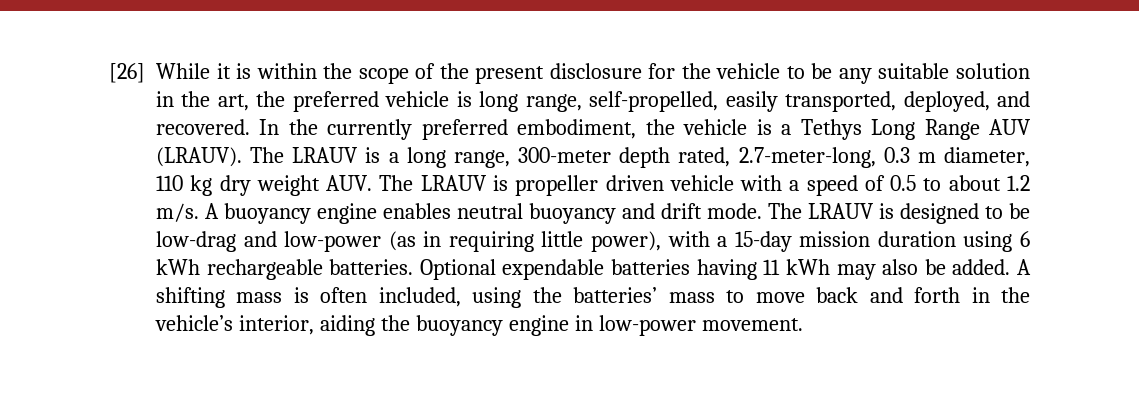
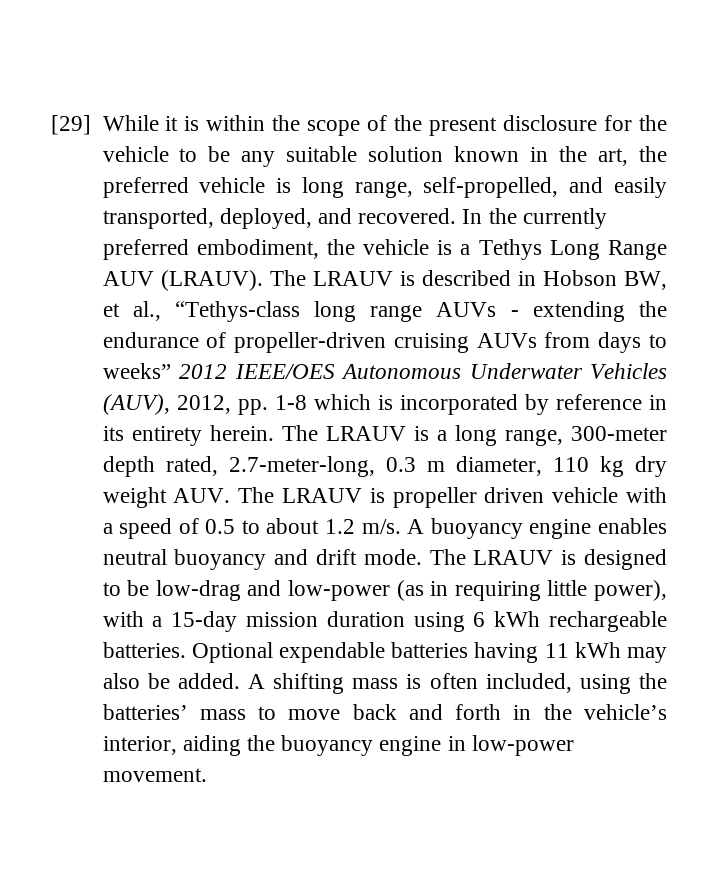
- [26] While it is within the scope of the present disclosure for the vehicle to be any suitable solution in the art, the preferred vehicle is long range, self-propelled, easily transported, deployed, and recovered.
+ [29] While it is within the scope of the present disclosure for the vehicle to be any suitable solution known in the art, the preferred vehicle is long range, self-propelled, and easily transported, deployed, and recovered.
- The LRAUV is a long range, 300-meter depth rated, 2.7-meter-long, 0.3 m diameter, 110 kg dry weight AUV. The LRAUV is propeller driven vehicle with a speed of 0.5 to about 1.2 m/s.
+ The LRAUV is described in Hobson BW, et al., “Tethys-class long range AUVs - extending the endurance of propeller-driven cruising AUVs from days to weeks” 2012 IEEE/OES Autonomous Underwater Vehicles (AUV), 2012, pp. 1-8 which is incorporated by reference in its entirety herein. The LRAUV is a long range, 300-meter depth rated, 2.7-meter-long, 0.3 m diameter, 110 kg dry weight AUV. The LRAUV is propeller driven vehicle with a speed of 0.5 to about 1.2 m/s.

